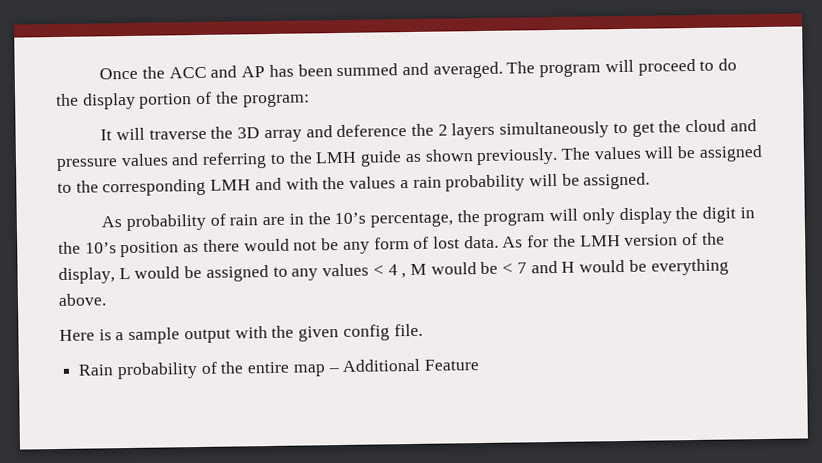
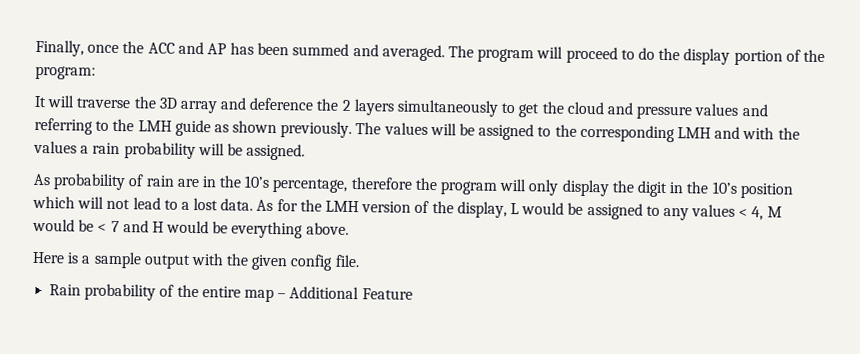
- Once the ACC and AP has been summed and averaged.
+ Finally, once the ACC and AP has been summed and averaged.
- As probability of rain are in the 10’s percentage, the program will only display the digit in the 10’s position as there would not be any form of lost data.
+ As probability of rain are in the 10’s percentage, therefore the program will only display the digit in the 10’s position which will not lead to a lost data.
- As for the LMH version of the display, L would be assigned to any values < 4 , M would be < 7 and H would be everything above.
+ As for the LMH version of the display, L would be assigned to any values < 4, M would be < 7 and H would be everything above.

